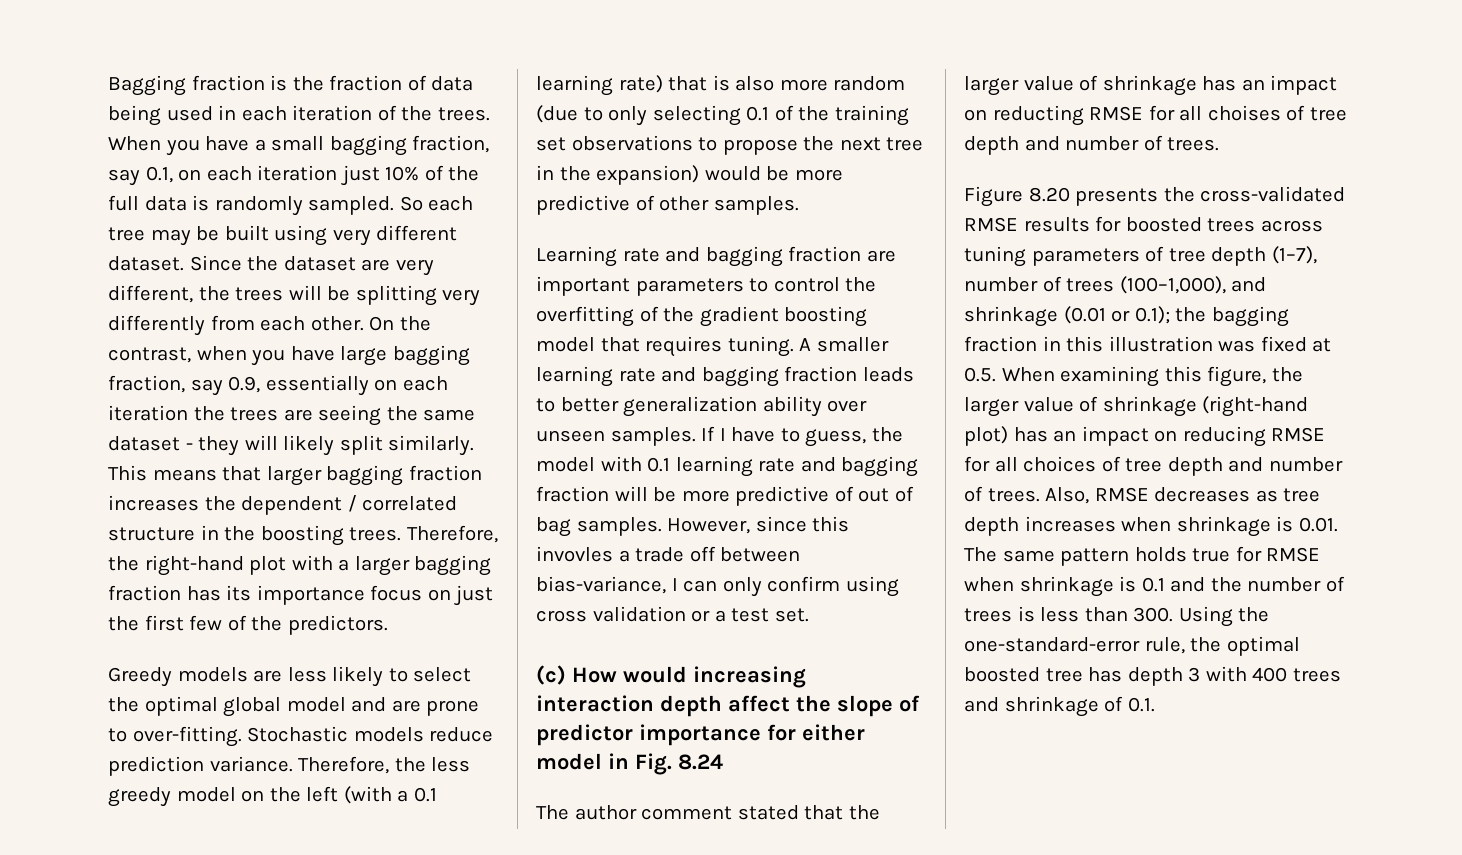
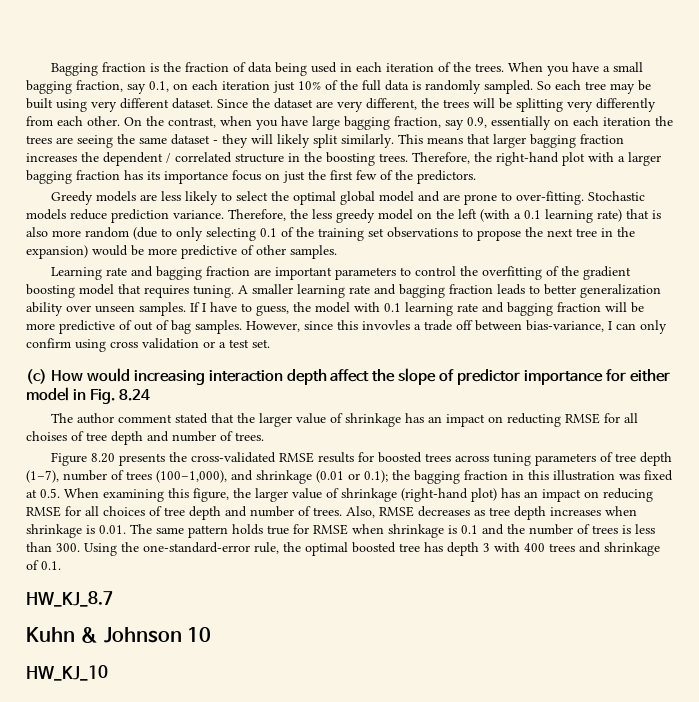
+ HW_KJ_8.7
+ Kuhn & Johnson 10
+ HW_KJ_10

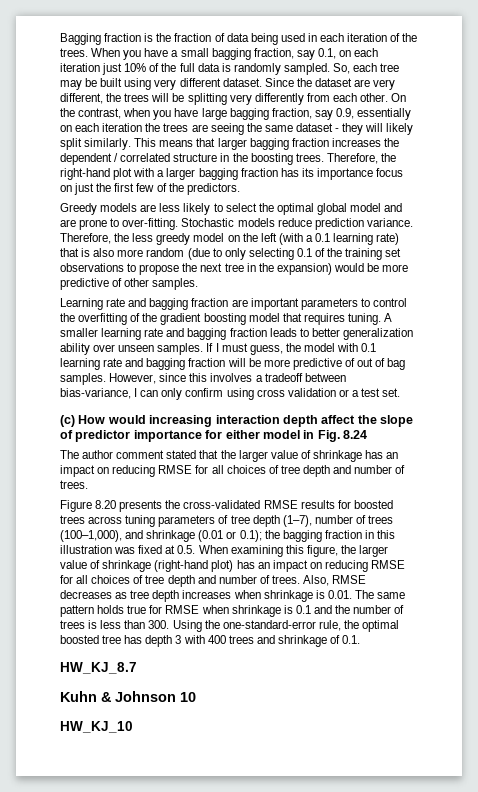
- So each tree may be built using very different dataset.
+ So, each tree may be built using very different dataset.
- If I have to guess, the model with 0.1 learning rate and bagging fraction will be more predictive of out of bag samples.
+ If I must guess, the model with 0.1 learning rate and bagging fraction will be more predictive of out of bag samples.
- However, since this invovles a trade off between bias-variance, I can only confirm using cross validation or a test set.
+ However, since this involves a tradeoff between bias-variance, I can only confirm using cross validation or a test set.
- The author comment stated that the larger value of shrinkage has an impact on reducting RMSE for all choises of tree depth and number of trees.
+ The author comment stated that the larger value of shrinkage has an impact on reducing RMSE for all choices of tree depth and number of trees.

